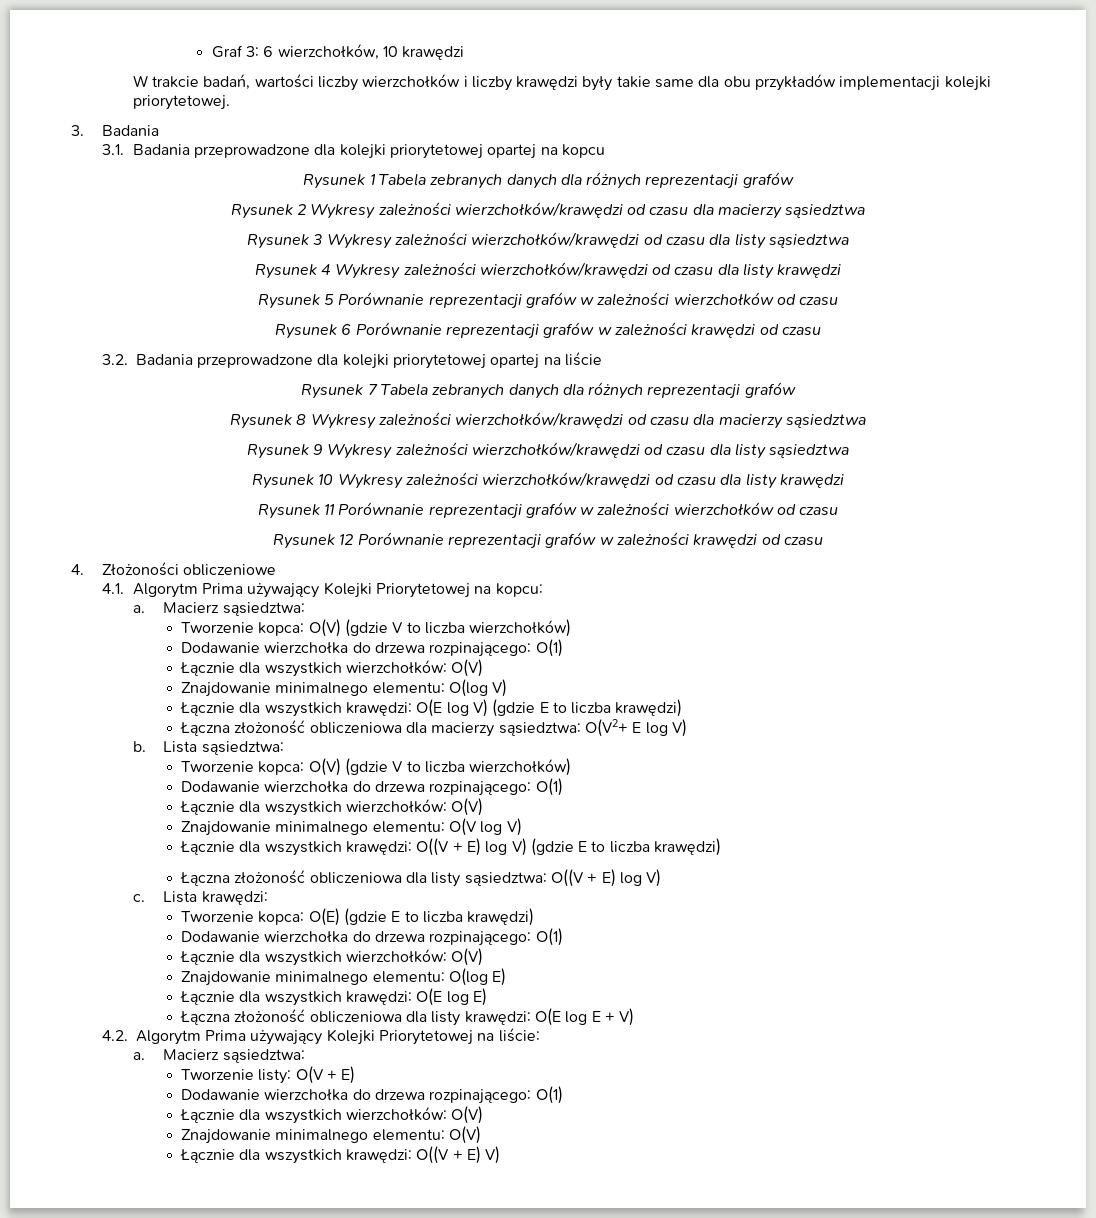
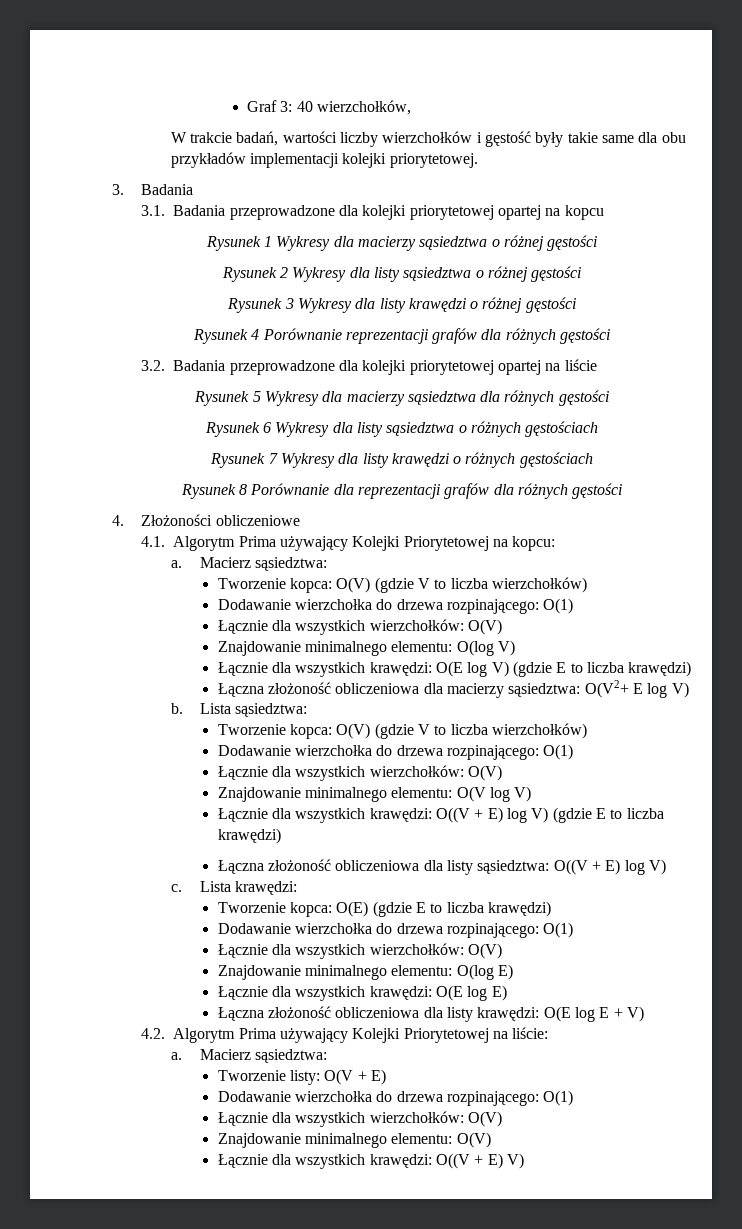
- Graf 3: 6 wierzchołków, 10 krawędzi
+ Graf 3: 40 wierzchołków,
- W trakcie badań, wartości liczby wierzchołków i liczby krawędzi były takie same dla obu przykładów implementacji kolejki priorytetowej.
+ W trakcie badań, wartości liczby wierzchołków i gęstość były takie same dla obu przykładów implementacji kolejki priorytetowej.
- Rysunek 1 Tabela zebranych danych dla różnych reprezentacji grafów
- Rysunek 2 Wykresy zależności wierzchołków/krawędzi od czasu dla macierzy sąsiedztwa
- Rysunek 3 Wykresy zależności wierzchołków/krawędzi od czasu dla listy sąsiedztwa
- Rysunek 4 Wykresy zależności wierzchołków/krawędzi od czasu dla listy krawędzi
- Rysunek 5 Porównanie reprezentacji grafów w zależności wierzchołków od czasu
- Rysunek 6 Porównanie reprezentacji grafów w zależności krawędzi od czasu
+ Rysunek 1 Wykresy dla macierzy sąsiedztwa o różnej gęstości
+ Rysunek 2 Wykresy dla listy sąsiedztwa o różnej gęstości
+ Rysunek 3 Wykresy dla listy krawędzi o różnej gęstości
+ Rysunek 4 Porównanie reprezentacji grafów dla różnych gęstości
- Rysunek 7 Tabela zebranych danych dla różnych reprezentacji grafów
- Rysunek 8 Wykresy zależności wierzchołków/krawędzi od czasu dla macierzy sąsiedztwa
- Rysunek 9 Wykresy zależności wierzchołków/krawędzi od czasu dla listy sąsiedztwa
- Rysunek 10 Wykresy zależności wierzchołków/krawędzi od czasu dla listy krawędzi
- Rysunek 11 Porównanie reprezentacji grafów w zależności wierzchołków od czasu
- Rysunek 12 Porównanie reprezentacji grafów w zależności krawędzi od czasu
+ Rysunek 5 Wykresy dla macierzy sąsiedztwa dla różnych gęstości
+ Rysunek 6 Wykresy dla listy sąsiedztwa o różnych gęstościach
+ Rysunek 7 Wykresy dla listy krawędzi o różnych gęstościach
+ Rysunek 8 Porównanie dla reprezentacji grafów dla różnych gęstości

